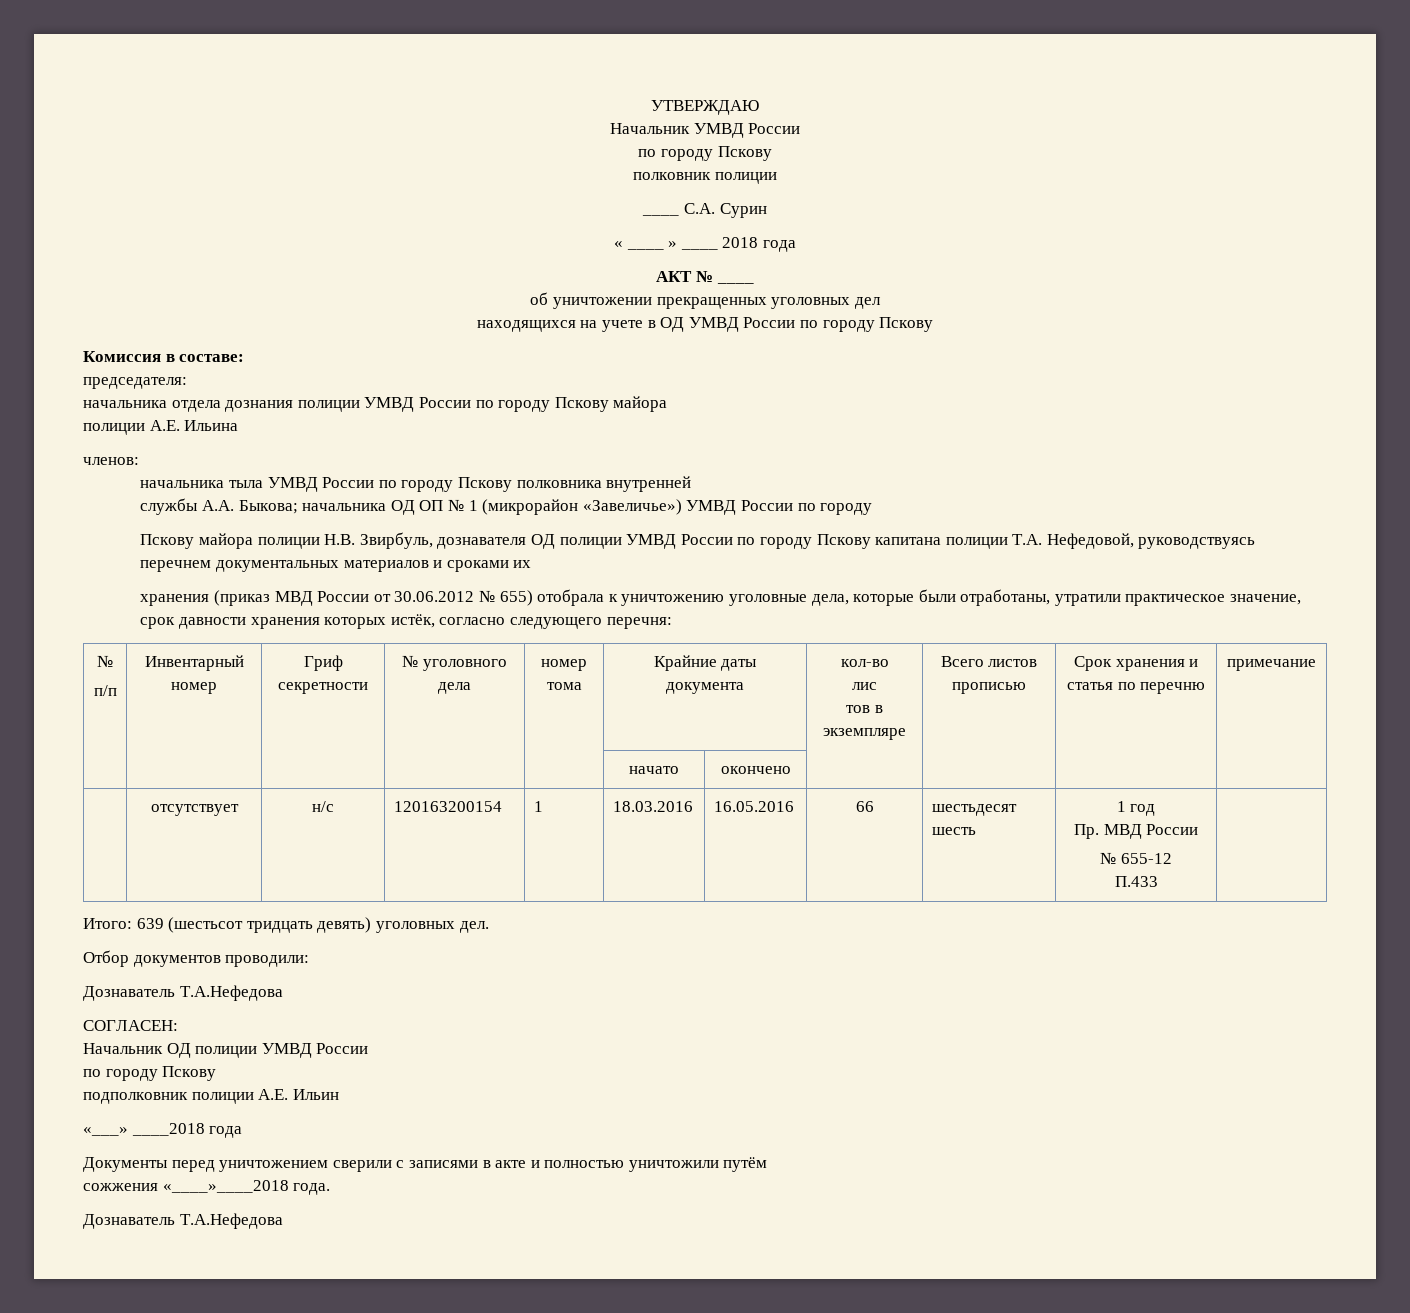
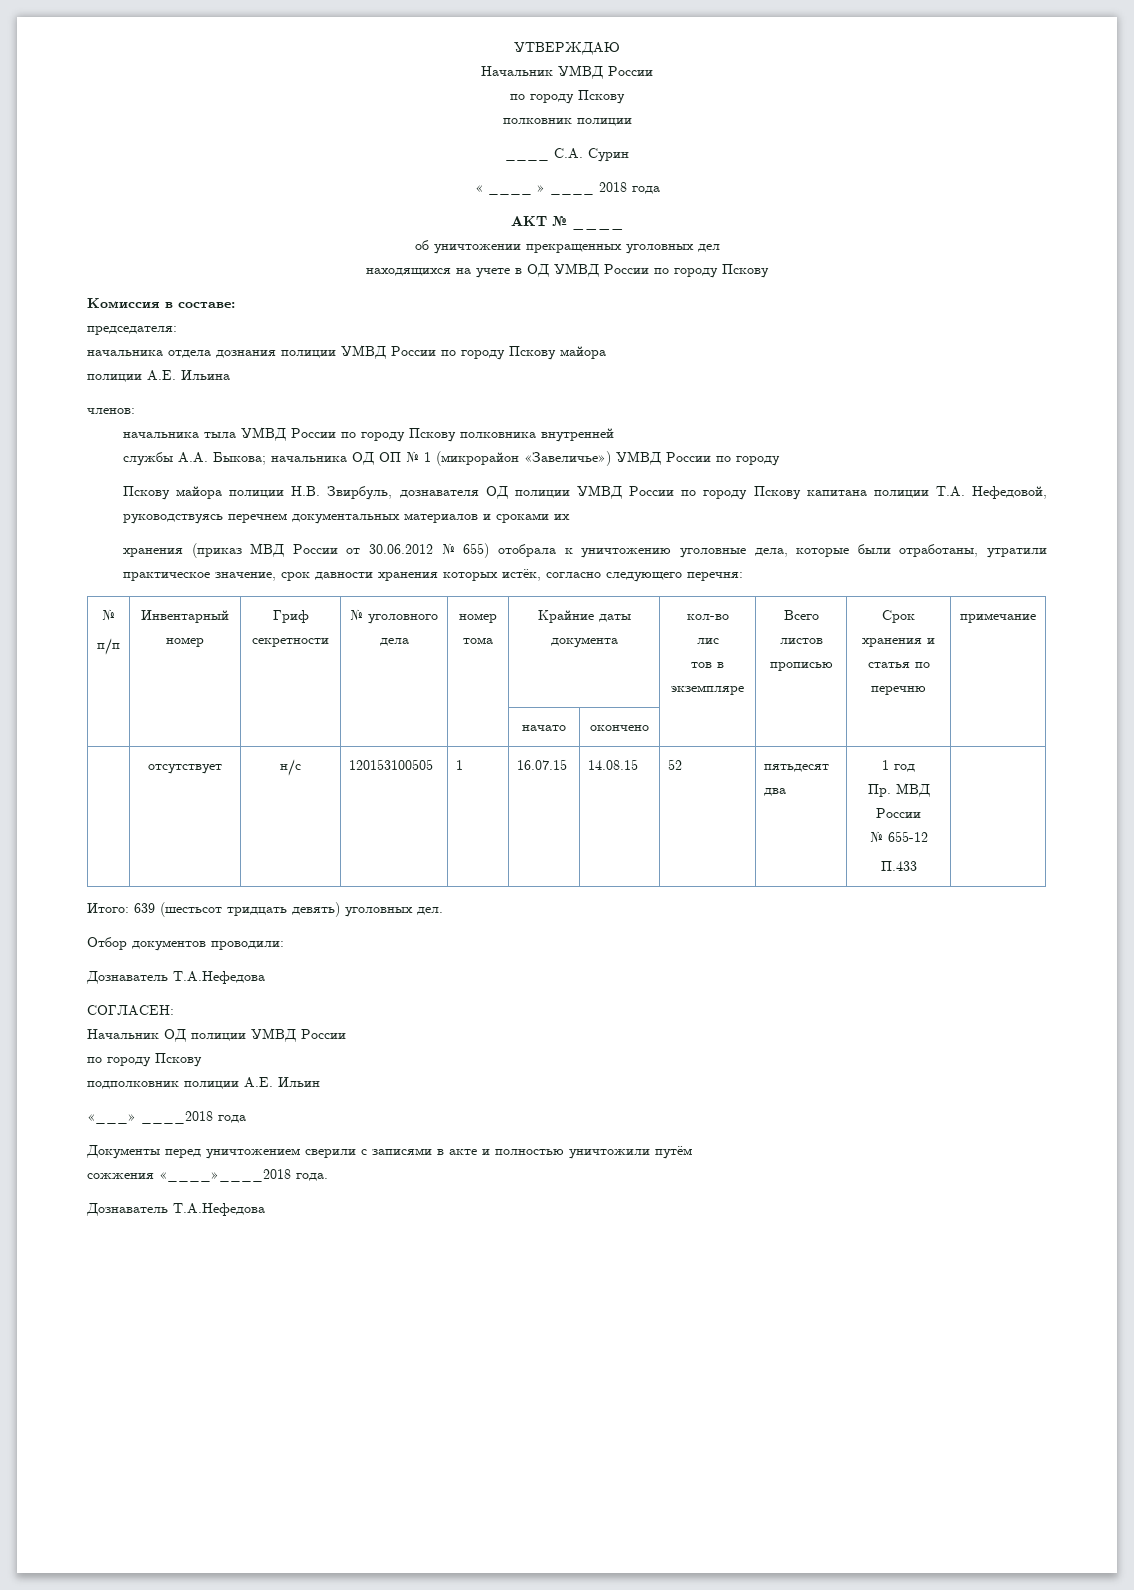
- | отсутствует | н/с | 120163200154 | 1 | 18.03.2016 | 16.05.2016 | 66 | шестьдесят шесть | 1 год
+ | отсутствует | н/с | 120153100505 | 1 | 16.07.15 | 14.08.15 | 52 | пятьдесят два | 1 год

